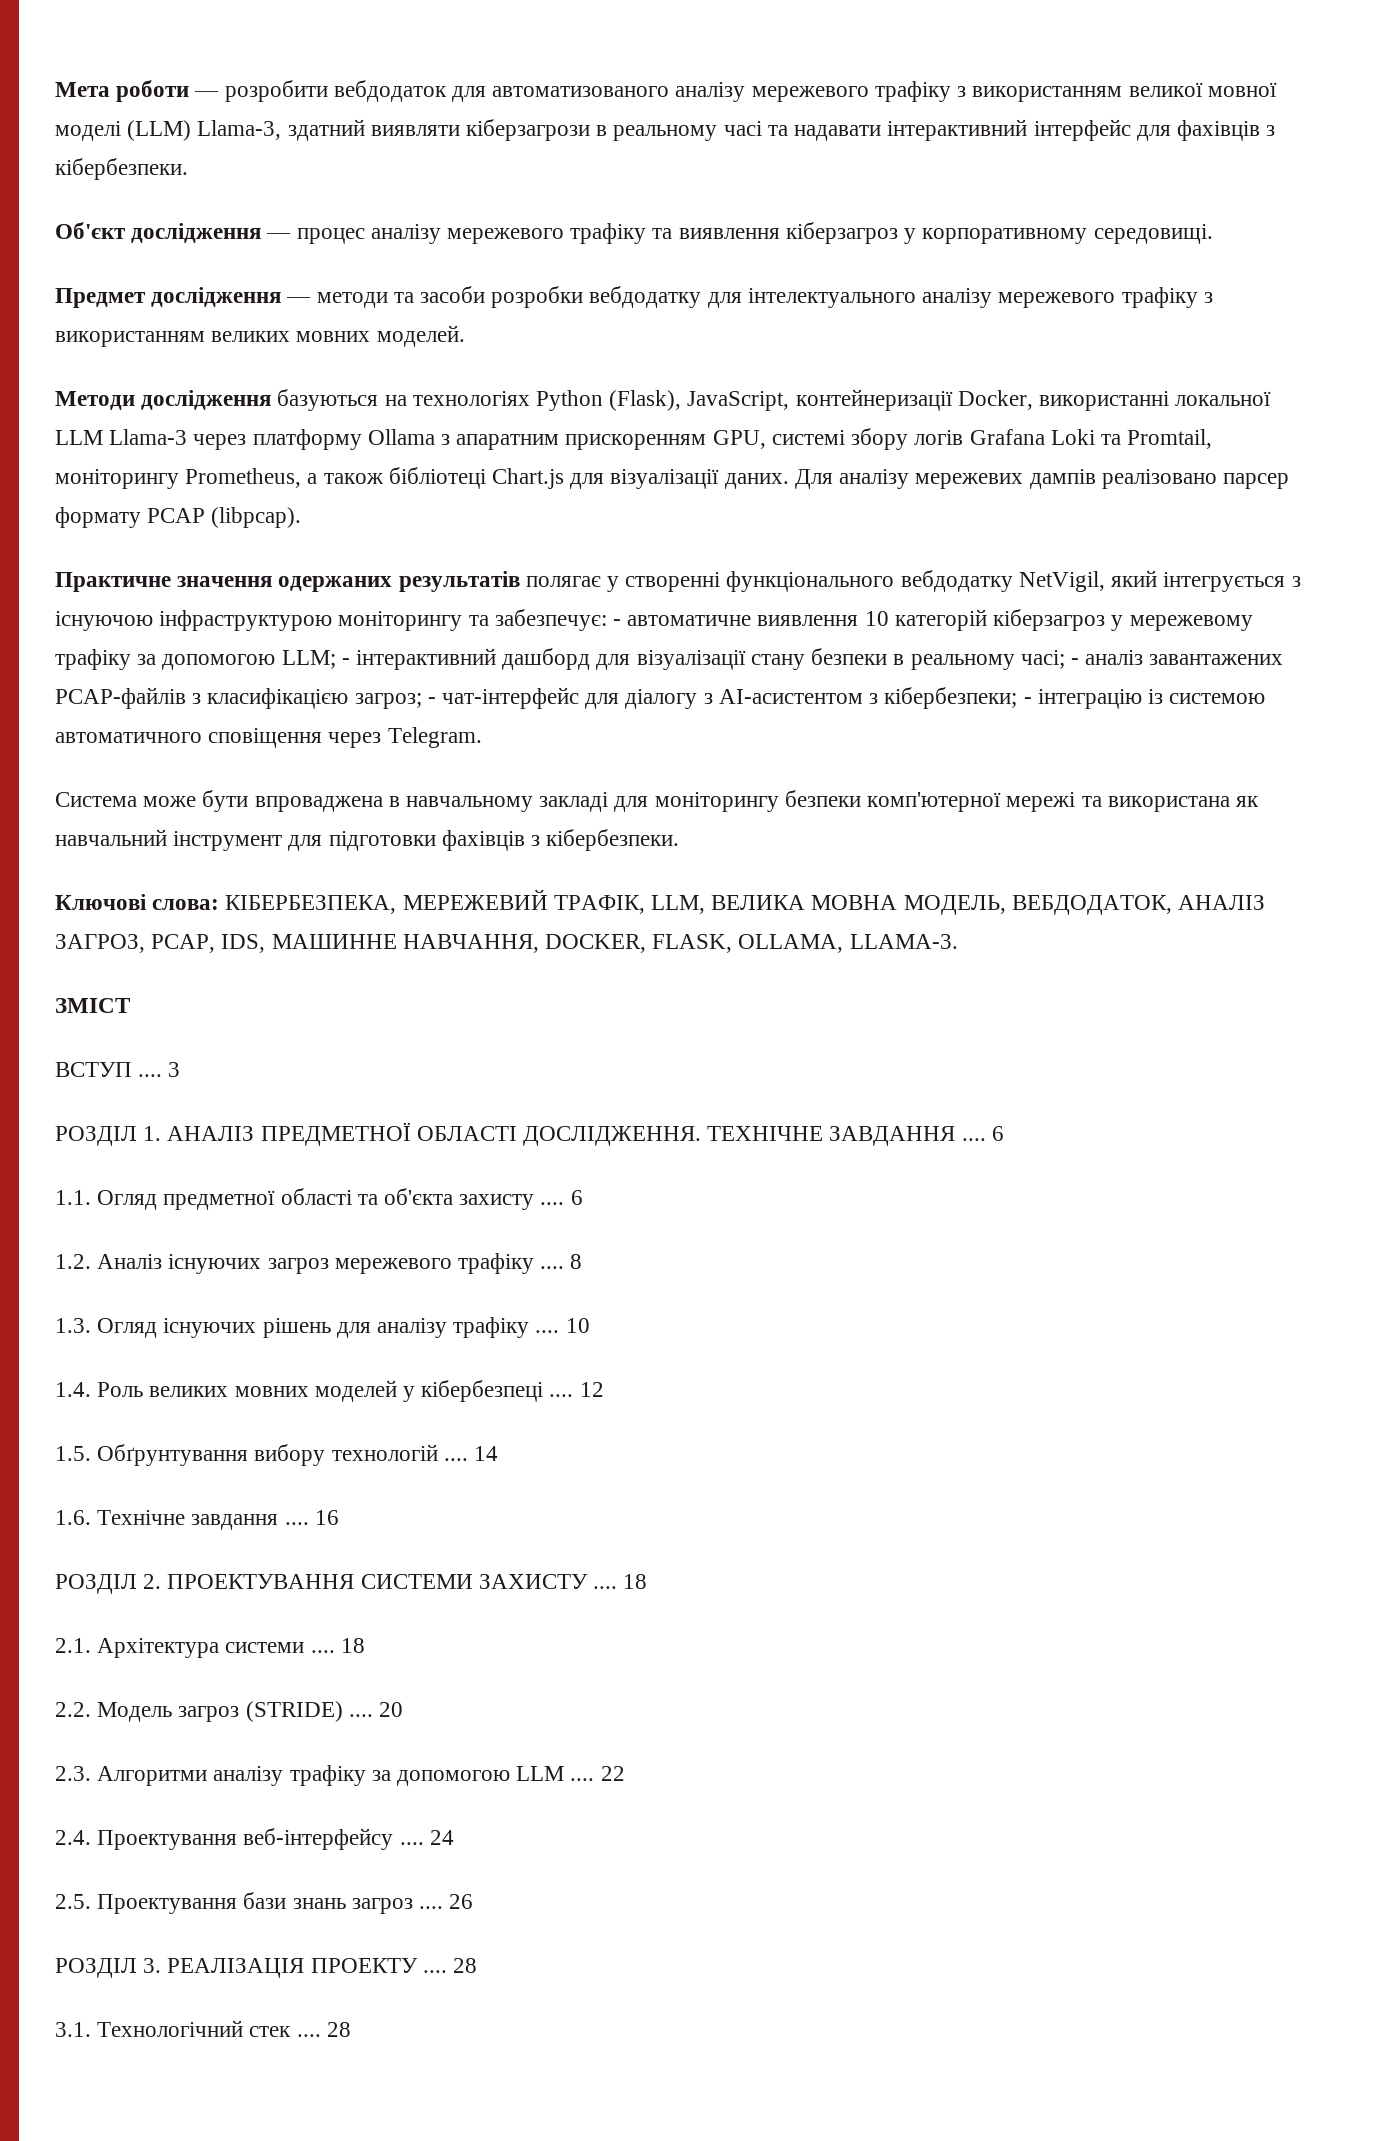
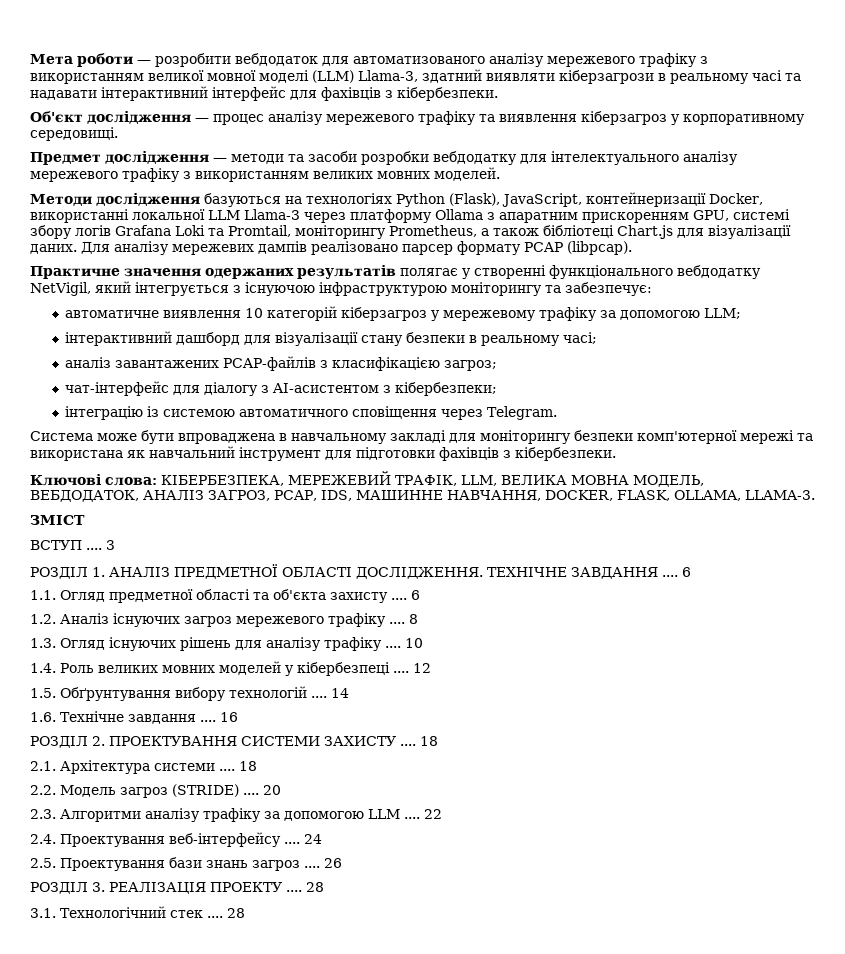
- Практичне значення одержаних результатів полягає у створенні функціонального вебдодатку NetVigil, який інтегрується з існуючою інфраструктурою моніторингу та забезпечує: - автоматичне виявлення 10 категорій кіберзагроз у мережевому трафіку за допомогою LLM; - інтерактивний дашборд для візуалізації стану безпеки в реальному часі; - аналіз завантажених PCAP-файлів з класифікацією загроз; - чат-інтерфейс для діалогу з AI-асистентом з кібербезпеки; - інтеграцію із системою автоматичного сповіщення через Telegram.
+ Практичне значення одержаних результатів полягає у створенні функціонального вебдодатку NetVigil, який інтегрується з існуючою інфраструктурою моніторингу та забезпечує:
+ автоматичне виявлення 10 категорій кіберзагроз у мережевому трафіку за допомогою LLM;
+ інтерактивний дашборд для візуалізації стану безпеки в реальному часі;
+ аналіз завантажених PCAP-файлів з класифікацією загроз;
+ чат-інтерфейс для діалогу з AI-асистентом з кібербезпеки;
+ інтеграцію із системою автоматичного сповіщення через Telegram.

